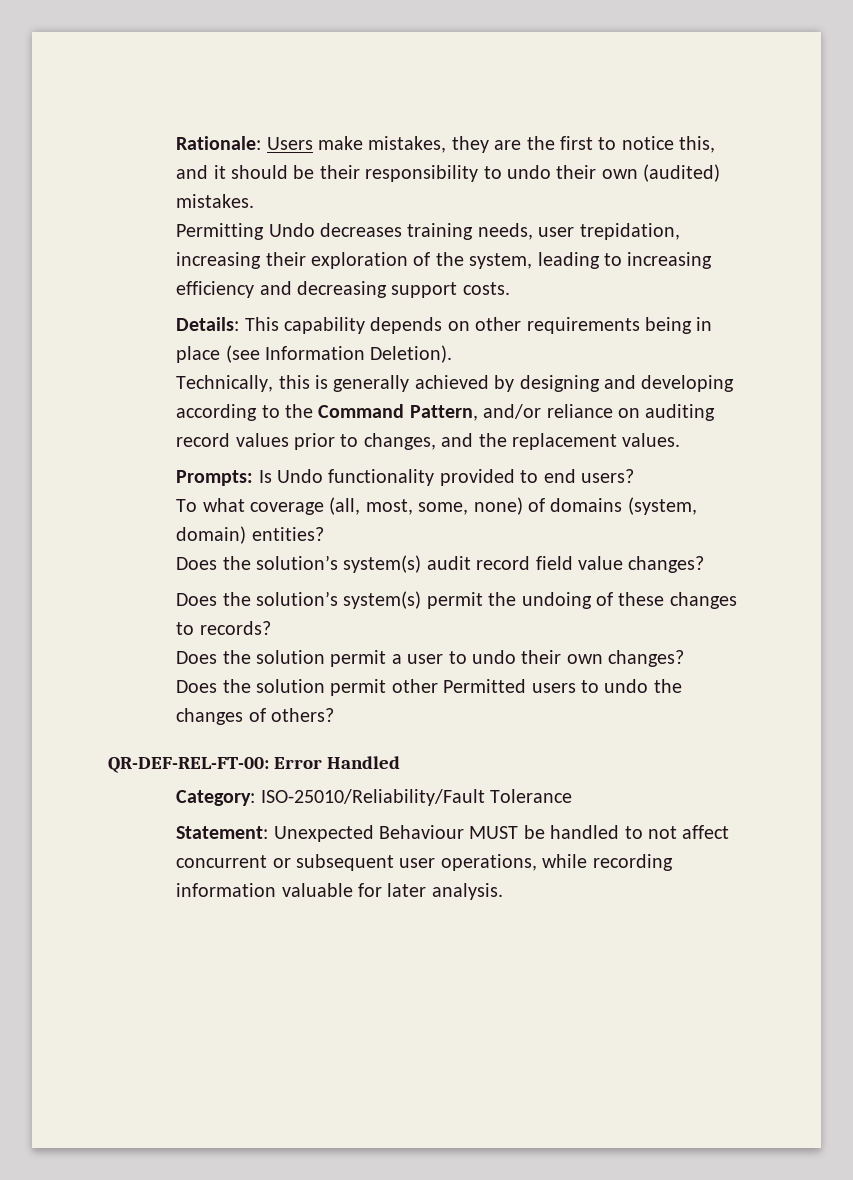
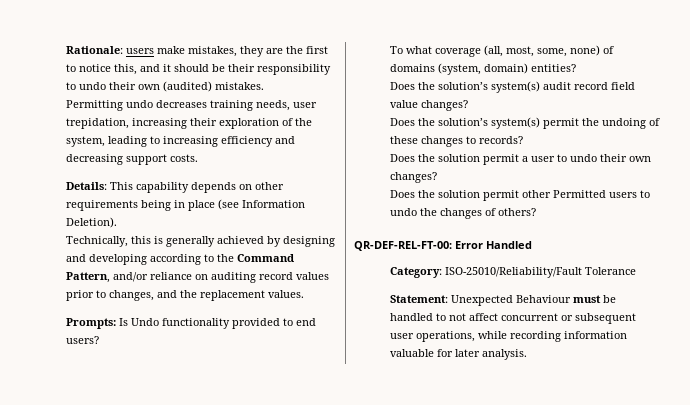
- Rationale: Users make mistakes, they are the first to notice this, and it should be their responsibility to undo their own (audited) mistakes.
+ Rationale: users make mistakes, they are the first to notice this, and it should be their responsibility to undo their own (audited) mistakes.
- Permitting Undo decreases training needs, user trepidation, increasing their exploration of the system, leading to increasing efficiency and decreasing support costs.
+ Permitting undo decreases training needs, user trepidation, increasing their exploration of the system, leading to increasing efficiency and decreasing support costs.
- Statement: Unexpected Behaviour MUST be handled to not affect concurrent or subsequent user operations, while recording information valuable for later analysis.
+ Statement: Unexpected Behaviour must be handled to not affect concurrent or subsequent user operations, while recording information valuable for later analysis.

